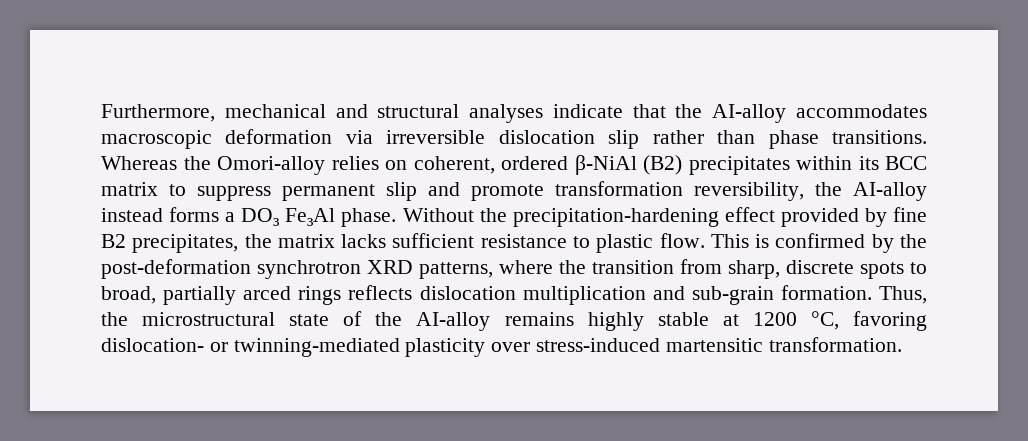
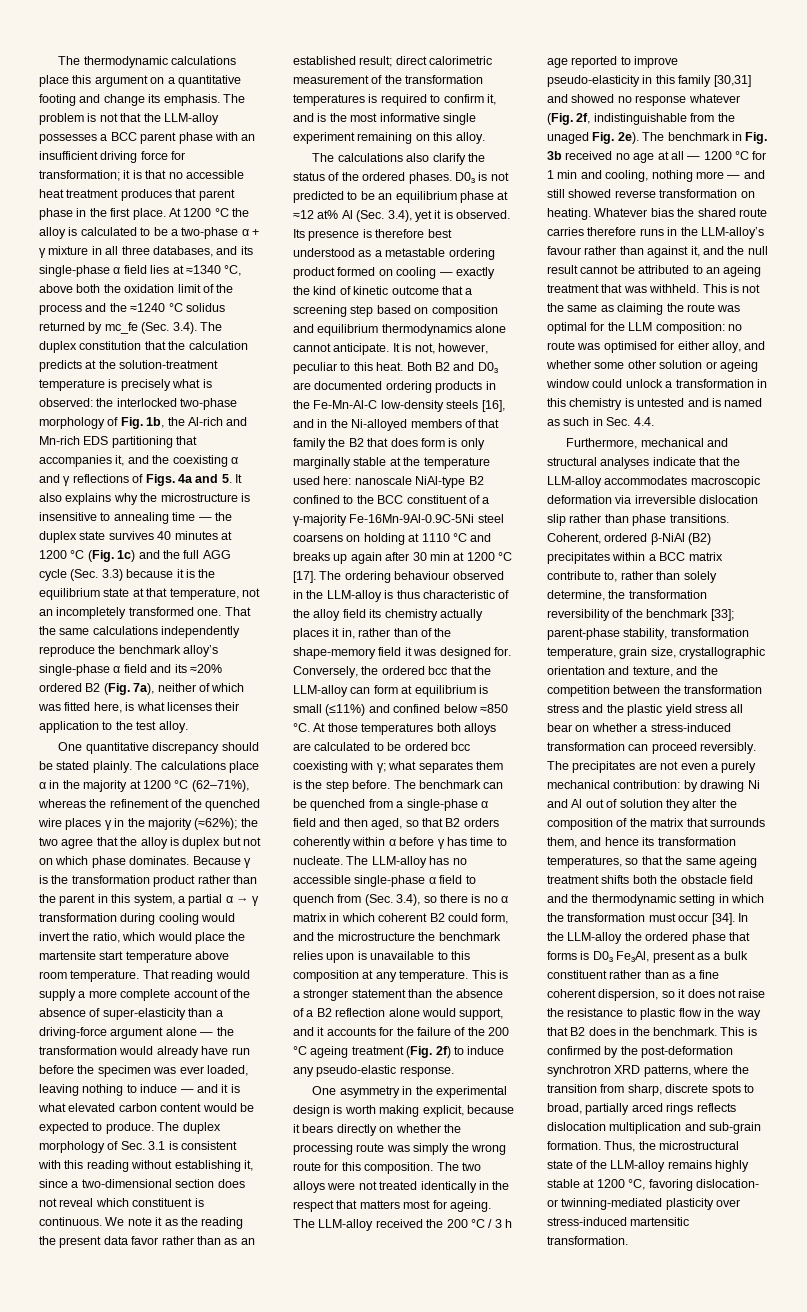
+ The thermodynamic calculations place this argument on a quantitative footing and change its emphasis. The problem is not that the LLM-alloy possesses a BCC parent phase with an insufficient driving force for transformation; it is that no accessible heat treatment produces that parent phase in the first place. At 1200 °C the alloy is calculated to be a two-phase α + γ mixture in all three databases, and its single-phase α field lies at ≈1340 °C, above both the oxidation limit of the process and the ≈1240 °C solidus returned by mc_fe (Sec. 3.4). The duplex constitution that the calculation predicts at the solution-treatment temperature is precisely what is observed: the interlocked two-phase morphology of Fig. 1b, the Al-rich and Mn-rich EDS partitioning that accompanies it, and the coexisting α and γ reflections of Figs. 4a and 5. It also explains why the microstructure is insensitive to annealing time — the duplex state survives 40 minutes at 1200 °C (Fig. 1c) and the full AGG cycle (Sec. 3.3) because it is the equilibrium state at that temperature, not an incompletely transformed one. That the same calculations independently reproduce the benchmark alloy’s single-phase α field and its ≈20% ordered B2 (Fig. 7a), neither of which was fitted here, is what licenses their application to the test alloy.
+ One quantitative discrepancy should be stated plainly. The calculations place α in the majority at 1200 °C (62–71%), whereas the refinement of the quenched wire places γ in the majority (≈62%); the two agree that the alloy is duplex but not on which phase dominates. Because γ is the transformation product rather than the parent in this system, a partial α → γ transformation during cooling would invert the ratio, which would place the martensite start temperature above room temperature. That reading would supply a more complete account of the absence of super-elasticity than a driving-force argument alone — the transformation would already have run before the specimen was ever loaded, leaving nothing to induce — and it is what elevated carbon content would be expected to produce. The duplex morphology of Sec. 3.1 is consistent with this reading without establishing it, since a two-dimensional section does not reveal which constituent is continuous. We note it as the reading the present data favor rather than as an established result; direct calorimetric measurement of the transformation temperatures is required to confirm it, and is the most informative single experiment remaining on this alloy.
+ The calculations also clarify the status of the ordered phases. D0₃ is not predicted to be an equilibrium phase at ≈12 at% Al (Sec. 3.4), yet it is observed. Its presence is therefore best understood as a metastable ordering product formed on cooling — exactly the kind of kinetic outcome that a screening step based on composition and equilibrium thermodynamics alone cannot anticipate. It is not, however, peculiar to this heat. Both B2 and D0₃ are documented ordering products in the Fe-Mn-Al-C low-density steels [16], and in the Ni-alloyed members of that family the B2 that does form is only marginally stable at the temperature used here: nanoscale NiAl-type B2 confined to the BCC constituent of a γ-majority Fe-16Mn-9Al-0.9C-5Ni steel coarsens on holding at 1110 °C and breaks up again after 30 min at 1200 °C [17]. The ordering behaviour observed in the LLM-alloy is thus characteristic of the alloy field its chemistry actually places it in, rather than of the shape-memory field it was designed for. Conversely, the ordered bcc that the LLM-alloy can form at equilibrium is small (≤11%) and confined below ≈850 °C. At those temperatures both alloys are calculated to be ordered bcc coexisting with γ; what separates them is the step before. The benchmark can be quenched from a single-phase α field and then aged, so that B2 orders coherently within α before γ has time to nucleate. The LLM-alloy has no accessible single-phase α field to quench from (Sec. 3.4), so there is no α matrix in which coherent B2 could form, and the microstructure the benchmark relies upon is unavailable to this composition at any temperature. This is a stronger statement than the absence of a B2 reflection alone would support, and it accounts for the failure of the 200 °C ageing treatment (Fig. 2f) to induce any pseudo-elastic response.
+ One asymmetry in the experimental design is worth making explicit, because it bears directly on whether the processing route was simply the wrong route for this composition. The two alloys were not treated identically in the respect that matters most for ageing. The LLM-alloy received the 200 °C / 3 h age reported to improve pseudo-elasticity in this family [30,31] and showed no response whatever (Fig. 2f, indistinguishable from the unaged Fig. 2e). The benchmark in Fig. 3b received no age at all — 1200 °C for 1 min and cooling, nothing more — and still showed reverse transformation on heating. Whatever bias the shared route carries therefore runs in the LLM-alloy’s favour rather than against it, and the null result cannot be attributed to an ageing treatment that was withheld. This is not the same as claiming the route was optimal for the LLM composition: no route was optimised for either alloy, and whether some other solution or ageing window could unlock a transformation in this chemistry is untested and is named as such in Sec. 4.4.
- Furthermore, mechanical and structural analyses indicate that the AI-alloy accommodates macroscopic deformation via irreversible dislocation slip rather than phase transitions.
+ Furthermore, mechanical and structural analyses indicate that the LLM-alloy accommodates macroscopic deformation via irreversible dislocation slip rather than phase transitions.
- Whereas the Omori-alloy relies on coherent, ordered β-NiAl (B2) precipitates within its BCC matrix to suppress permanent slip and promote transformation reversibility, the AI-alloy instead forms a DO₃ Fe₃Al phase. Without the precipitation-hardening effect provided by fine B2 precipitates, the matrix lacks sufficient resistance to plastic flow.
+ Coherent, ordered β-NiAl (B2) precipitates within a BCC matrix contribute to, rather than solely determine, the transformation reversibility of the benchmark [33]; parent-phase stability, transformation temperature, grain size, crystallographic orientation and texture, and the competition between the transformation stress and the plastic yield stress all bear on whether a stress-induced transformation can proceed reversibly. The precipitates are not even a purely mechanical contribution: by drawing Ni and Al out of solution they alter the composition of the matrix that surrounds them, and hence its transformation temperatures, so that the same ageing treatment shifts both the obstacle field and the thermodynamic setting in which the transformation must occur [34]. In the LLM-alloy the ordered phase that forms is D0₃ Fe₃Al, present as a bulk constituent rather than as a fine coherent dispersion, so it does not raise the resistance to plastic flow in the way that B2 does in the benchmark.
- Thus, the microstructural state of the AI-alloy remains highly stable at 1200 °C, favoring dislocation- or twinning-mediated plasticity over stress-induced martensitic transformation.
+ Thus, the microstructural state of the LLM-alloy remains highly stable at 1200 °C, favoring dislocation- or twinning-mediated plasticity over stress-induced martensitic transformation.

